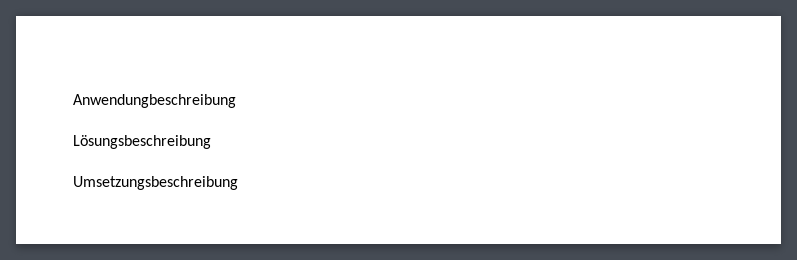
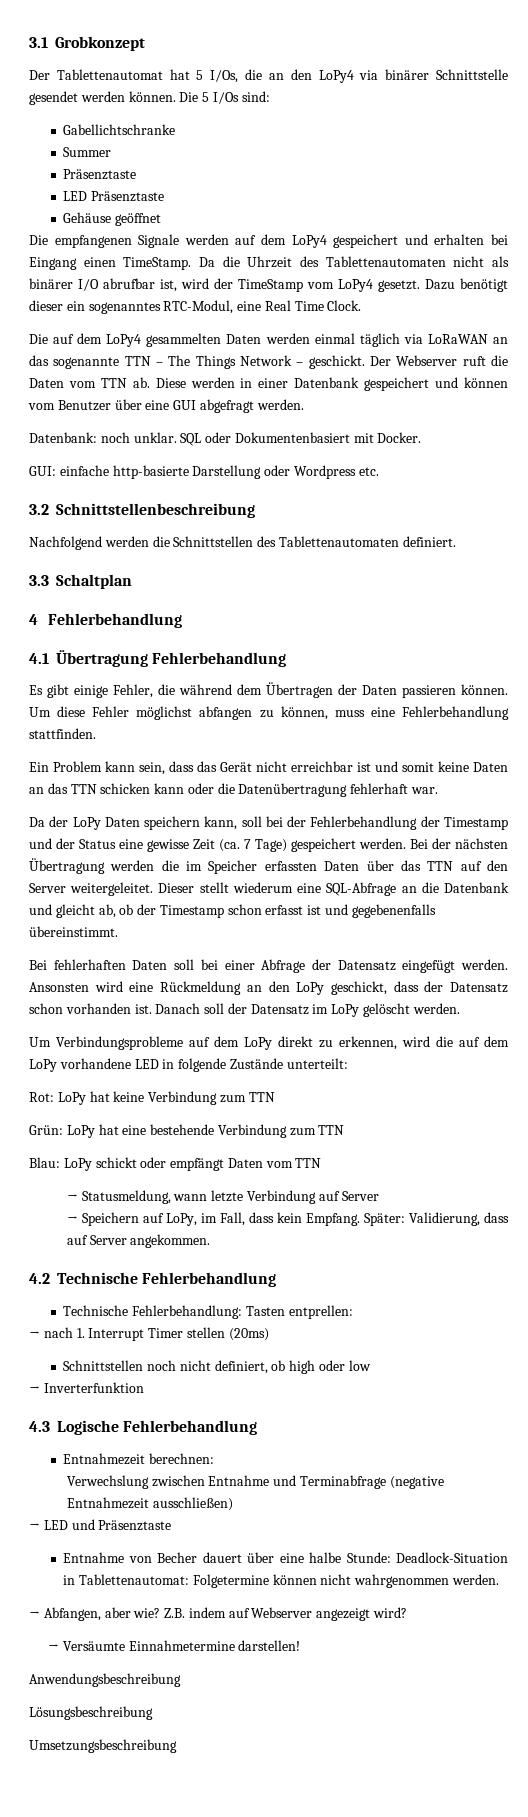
- Anwendungbeschreibung
+ 3.1 Grobkonzept
+ Der Tablettenautomat hat 5 I/Os, die an den LoPy4 via binärer Schnittstelle gesendet werden können. Die 5 I/Os sind:
+ Gabellichtschranke
+ Summer
+ Präsenztaste
+ LED Präsenztaste
+ Gehäuse geöffnet
+ Die empfangenen Signale werden auf dem LoPy4 gespeichert und erhalten bei Eingang einen TimeStamp. Da die Uhrzeit des Tablettenautomaten nicht als binärer I/O abrufbar ist, wird der TimeStamp vom LoPy4 gesetzt. Dazu benötigt dieser ein sogenanntes RTC-Modul, eine Real Time Clock.
+ Die auf dem LoPy4 gesammelten Daten werden einmal täglich via LoRaWAN an das sogenannte TTN – The Things Network – geschickt. Der Webserver ruft die Daten vom TTN ab. Diese werden in einer Datenbank gespeichert und können vom Benutzer über eine GUI abgefragt werden.
+ Datenbank: noch unklar. SQL oder Dokumentenbasiert mit Docker.
+ GUI: einfache http-basierte Darstellung oder Wordpress etc.
+ 3.2 Schnittstellenbeschreibung
+ Nachfolgend werden die Schnittstellen des Tablettenautomaten definiert.
+ 3.3 Schaltplan
+ 4 Fehlerbehandlung
+ 4.1 Übertragung Fehlerbehandlung
+ Es gibt einige Fehler, die während dem Übertragen der Daten passieren können. Um diese Fehler möglichst abfangen zu können, muss eine Fehlerbehandlung stattfinden.
+ Ein Problem kann sein, dass das Gerät nicht erreichbar ist und somit keine Daten an das TTN schicken kann oder die Datenübertragung fehlerhaft war.
+ Da der LoPy Daten speichern kann, soll bei der Fehlerbehandlung der Timestamp und der Status eine gewisse Zeit (ca. 7 Tage) gespeichert werden. Bei der nächsten Übertragung werden die im Speicher erfassten Daten über das TTN auf den Server weitergeleitet. Dieser stellt wiederum eine SQL-Abfrage an die Datenbank und gleicht ab, ob der Timestamp schon erfasst ist und gegebenenfalls übereinstimmt.
+ Bei fehlerhaften Daten soll bei einer Abfrage der Datensatz eingefügt werden. Ansonsten wird eine Rückmeldung an den LoPy geschickt, dass der Datensatz schon vorhanden ist. Danach soll der Datensatz im LoPy gelöscht werden.
+ Um Verbindungsprobleme auf dem LoPy direkt zu erkennen, wird die auf dem LoPy vorhandene LED in folgende Zustände unterteilt:
+ Rot: LoPy hat keine Verbindung zum TTN
+ Grün: LoPy hat eine bestehende Verbindung zum TTN
+ Blau: LoPy schickt oder empfängt Daten vom TTN
+ → Statusmeldung, wann letzte Verbindung auf Server
+ → Speichern auf LoPy, im Fall, dass kein Empfang. Später: Validierung, dass auf Server angekommen.
+ 4.2 Technische Fehlerbehandlung
+ Technische Fehlerbehandlung: Tasten entprellen:
+ → nach 1. Interrupt Timer stellen (20ms)
+ Schnittstellen noch nicht definiert, ob high oder low
+ → Inverterfunktion
+ 4.3 Logische Fehlerbehandlung
+ Entnahmezeit berechnen:
+ Verwechslung zwischen Entnahme und Terminabfrage (negative Entnahmezeit ausschließen)
+ → LED und Präsenztaste
+ Entnahme von Becher dauert über eine halbe Stunde: Deadlock-Situation in Tablettenautomat: Folgetermine können nicht wahrgenommen werden.
+ → Abfangen, aber wie? Z.B. indem auf Webserver angezeigt wird?
+ → Versäumte Einnahmetermine darstellen!
+ Anwendungsbeschreibung

